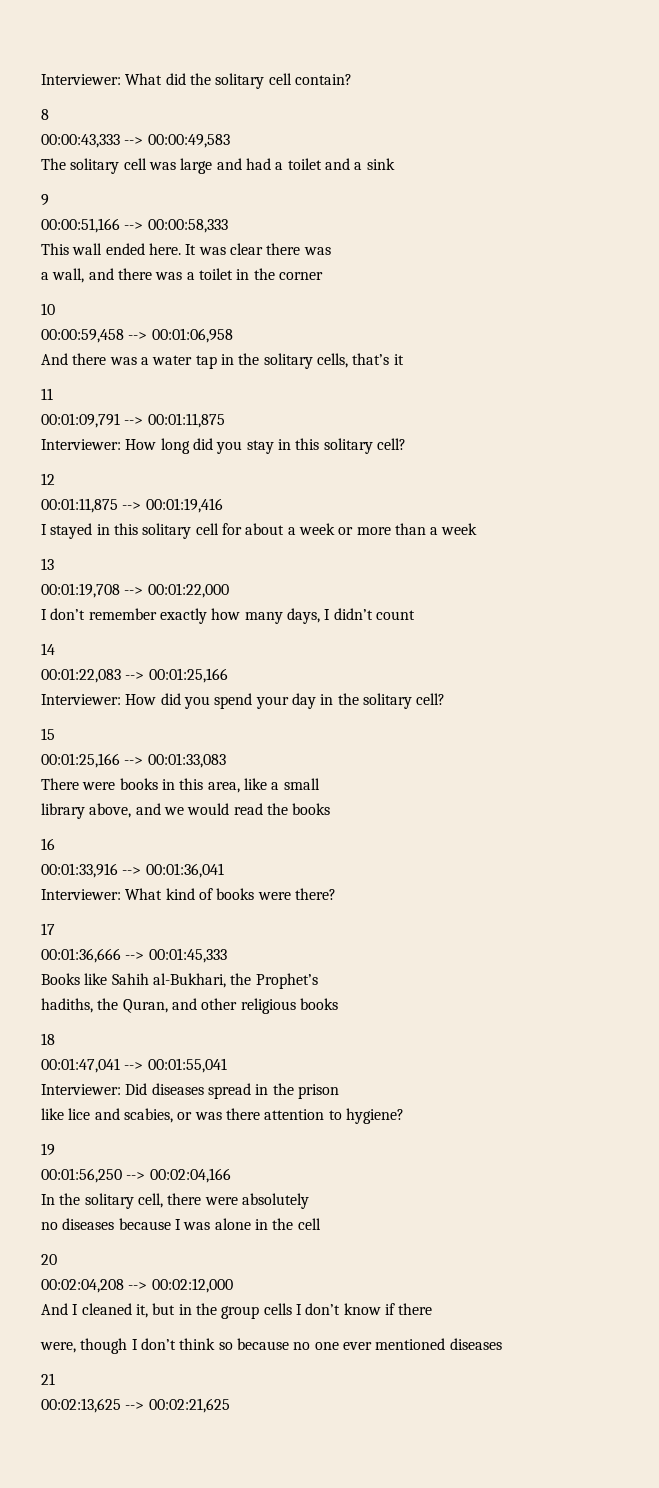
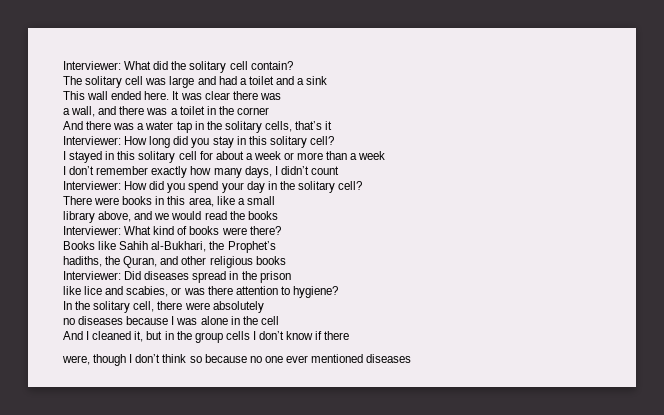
- 8
- 00:00:43,333 --> 00:00:49,583
- 9
- 00:00:51,166 --> 00:00:58,333
- 10
- 00:00:59,458 --> 00:01:06,958
- 11
- 00:01:09,791 --> 00:01:11,875
- 12
- 00:01:11,875 --> 00:01:19,416
- 13
- 00:01:19,708 --> 00:01:22,000
- 14
- 00:01:22,083 --> 00:01:25,166
- 15
- 00:01:25,166 --> 00:01:33,083
- 16
- 00:01:33,916 --> 00:01:36,041
- 17
- 00:01:36,666 --> 00:01:45,333
- 18
- 00:01:47,041 --> 00:01:55,041
- 19
- 00:01:56,250 --> 00:02:04,166
- 20
- 00:02:04,208 --> 00:02:12,000
- 21
- 00:02:13,625 --> 00:02:21,625

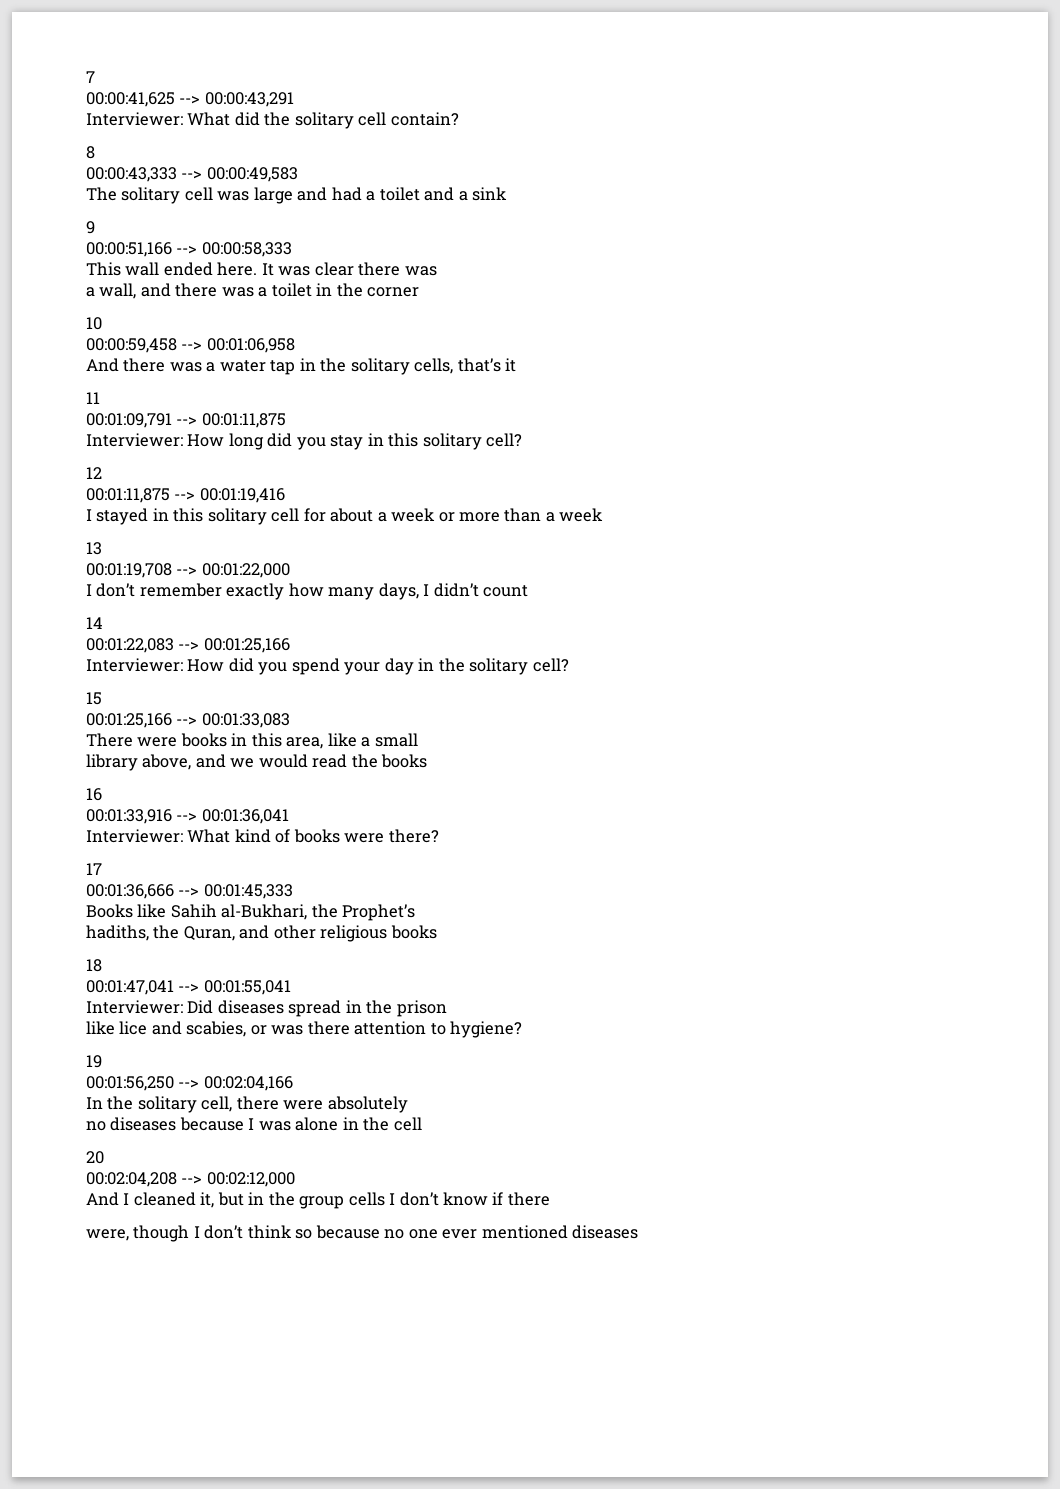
+ 7
+ 00:00:41,625 --> 00:00:43,291
+ 8
+ 00:00:43,333 --> 00:00:49,583
+ 9
+ 00:00:51,166 --> 00:00:58,333
+ 10
+ 00:00:59,458 --> 00:01:06,958
+ 11
+ 00:01:09,791 --> 00:01:11,875
+ 12
+ 00:01:11,875 --> 00:01:19,416
+ 13
+ 00:01:19,708 --> 00:01:22,000
+ 14
+ 00:01:22,083 --> 00:01:25,166
+ 15
+ 00:01:25,166 --> 00:01:33,083
+ 16
+ 00:01:33,916 --> 00:01:36,041
+ 17
+ 00:01:36,666 --> 00:01:45,333
+ 18
+ 00:01:47,041 --> 00:01:55,041
+ 19
+ 00:01:56,250 --> 00:02:04,166
+ 20
+ 00:02:04,208 --> 00:02:12,000

